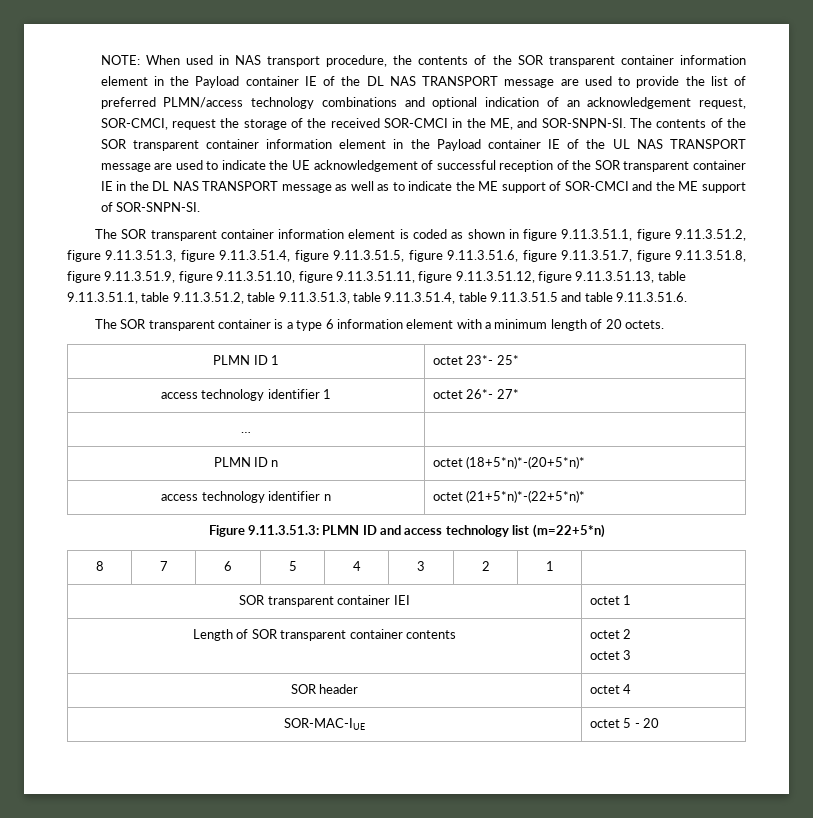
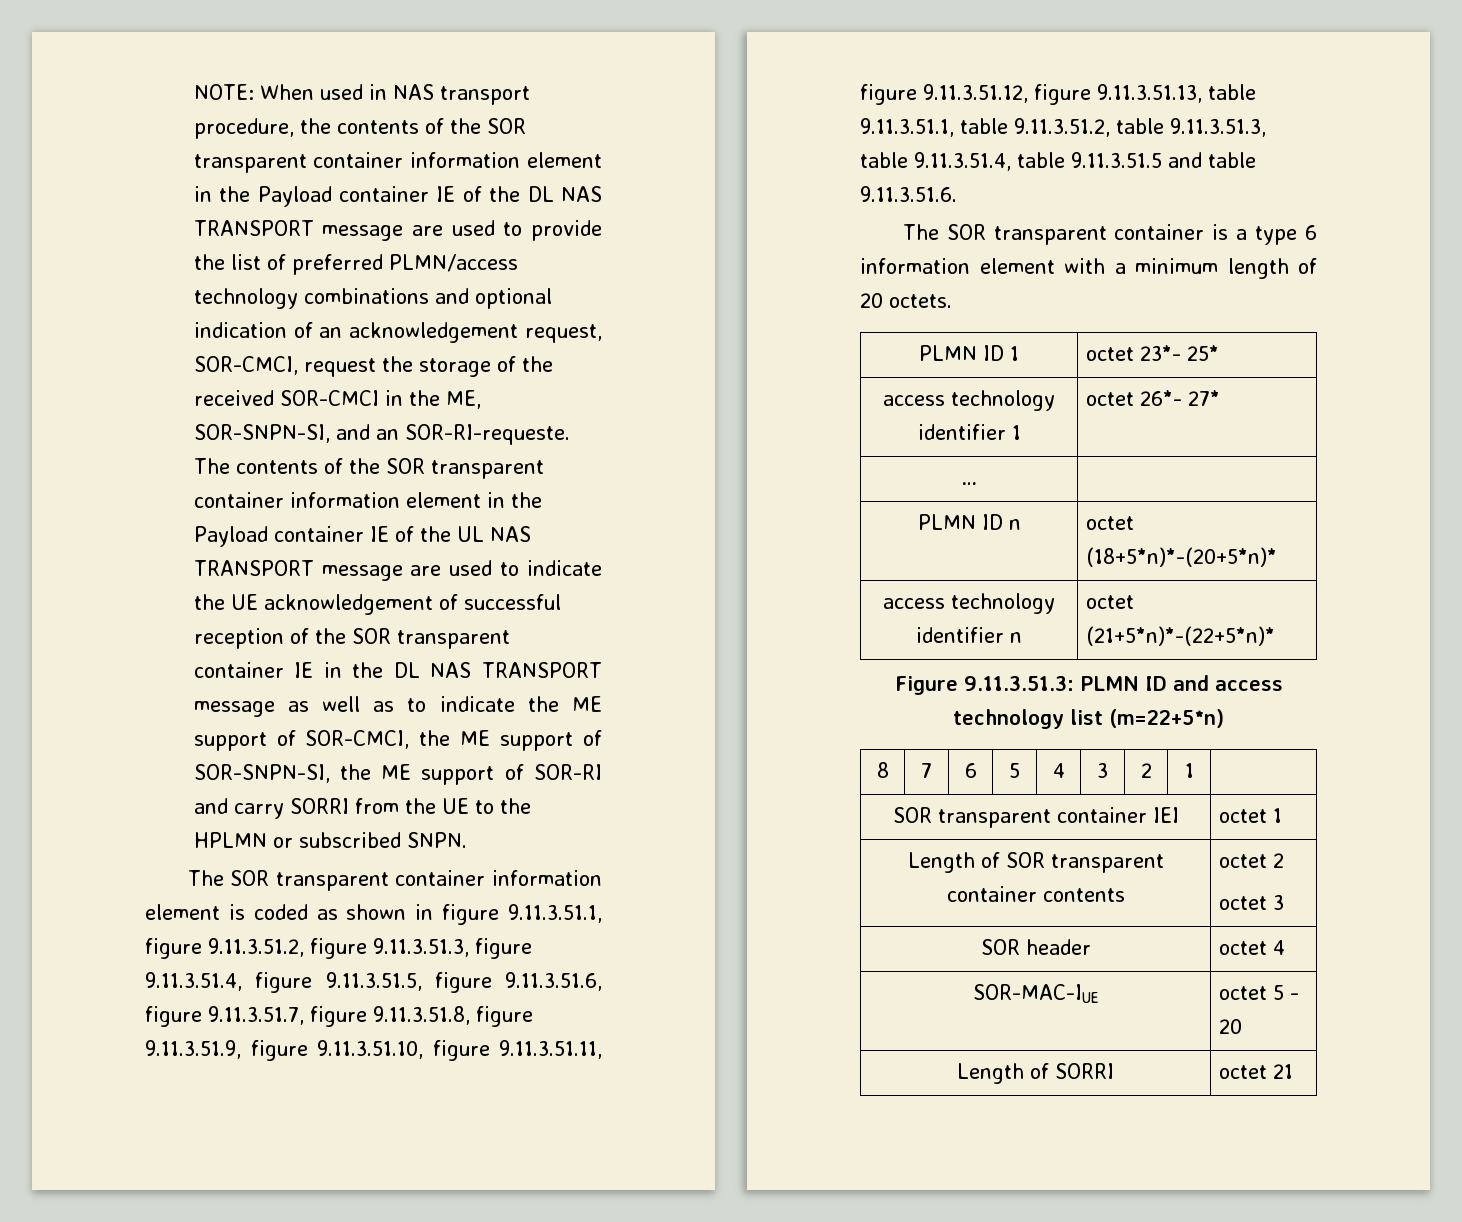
- NOTE: When used in NAS transport procedure, the contents of the SOR transparent container information element in the Payload container IE of the DL NAS TRANSPORT message are used to provide the list of preferred PLMN/access technology combinations and optional indication of an acknowledgement request, SOR-CMCI, request the storage of the received SOR-CMCI in the ME, and SOR-SNPN-SI.
+ NOTE: When used in NAS transport procedure, the contents of the SOR transparent container information element in the Payload container IE of the DL NAS TRANSPORT message are used to provide the list of preferred PLMN/access technology combinations and optional indication of an acknowledgement request, SOR-CMCI, request the storage of the received SOR-CMCI in the ME, SOR-SNPN-SI, and an SOR-RI-requeste.
- The contents of the SOR transparent container information element in the Payload container IE of the UL NAS TRANSPORT message are used to indicate the UE acknowledgement of successful reception of the SOR transparent container IE in the DL NAS TRANSPORT message as well as to indicate the ME support of SOR-CMCI and the ME support of SOR-SNPN-SI.
+ The contents of the SOR transparent container information element in the Payload container IE of the UL NAS TRANSPORT message are used to indicate the UE acknowledgement of successful reception of the SOR transparent container IE in the DL NAS TRANSPORT message as well as to indicate the ME support of SOR-CMCI, the ME support of SOR-SNPN-SI, the ME support of SOR-RI and carry SORRI from the UE to the HPLMN or subscribed SNPN.
+ Length of SORRI | octet 21

